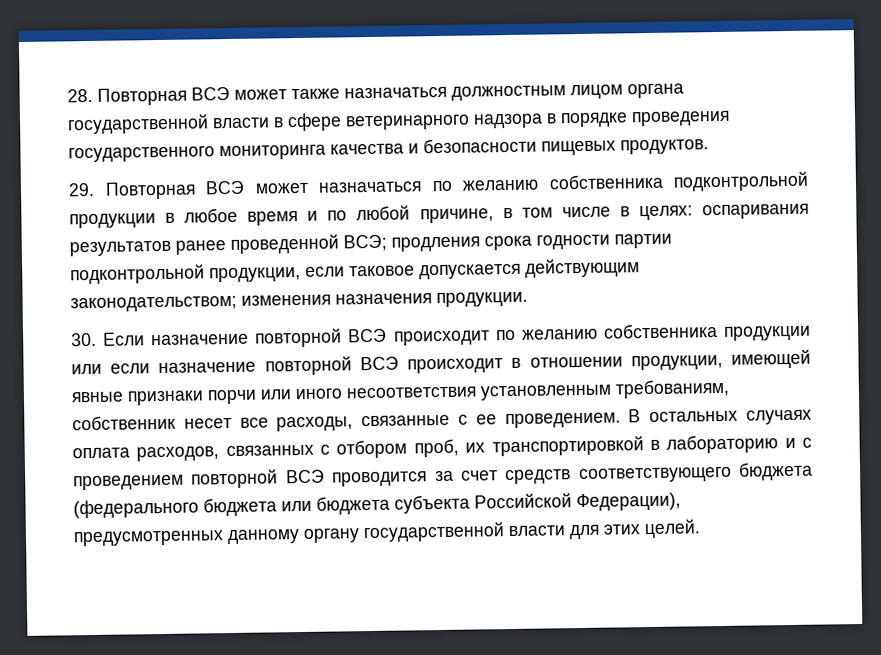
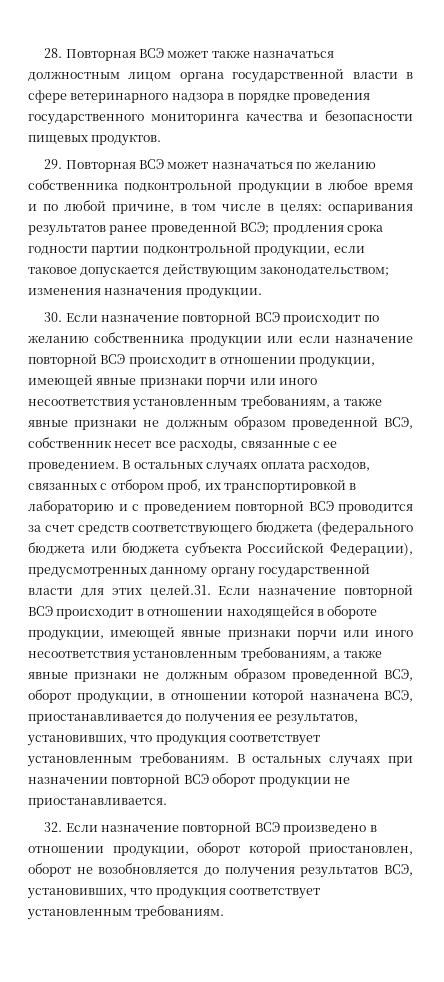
- 30. Если назначение повторной ВСЭ происходит по желанию собственника продукции или если назначение повторной ВСЭ происходит в отношении продукции, имеющей явные признаки порчи или иного несоответствия установленным требованиям, собственник несет все расходы, связанные с ее проведением.
+ 30. Если назначение повторной ВСЭ происходит по желанию собственника продукции или если назначение повторной ВСЭ происходит в отношении продукции, имеющей явные признаки порчи или иного несоответствия установленным требованиям, а также явные признаки не должным образом проведенной ВСЭ, собственник несет все расходы, связанные с ее проведением.
- В остальных случаях оплата расходов, связанных с отбором проб, их транспортировкой в лабораторию и с проведением повторной ВСЭ проводится за счет средств соответствующего бюджета (федерального бюджета или бюджета субъекта Российской Федерации), предусмотренных данному органу государственной власти для этих целей.
+ В остальных случаях оплата расходов, связанных с отбором проб, их транспортировкой в лабораторию и с проведением повторной ВСЭ проводится за счет средств соответствующего бюджета (федерального бюджета или бюджета субъекта Российской Федерации), предусмотренных данному органу государственной власти для этих целей.31. Если назначение повторной ВСЭ происходит в отношении находящейся в обороте продукции, имеющей явные признаки порчи или иного несоответствия установленным требованиям, а также явные признаки не должным образом проведенной ВСЭ, оборот продукции, в отношении которой назначена ВСЭ, приостанавливается до получения ее результатов, установивших, что продукция соответствует установленным требованиям. В остальных случаях при назначении повторной ВСЭ оборот продукции не приостанавливается.
+ 32. Если назначение повторной ВСЭ произведено в отношении продукции, оборот которой приостановлен, оборот не возобновляется до получения результатов ВСЭ, установивших, что продукция соответствует установленным требованиям.

